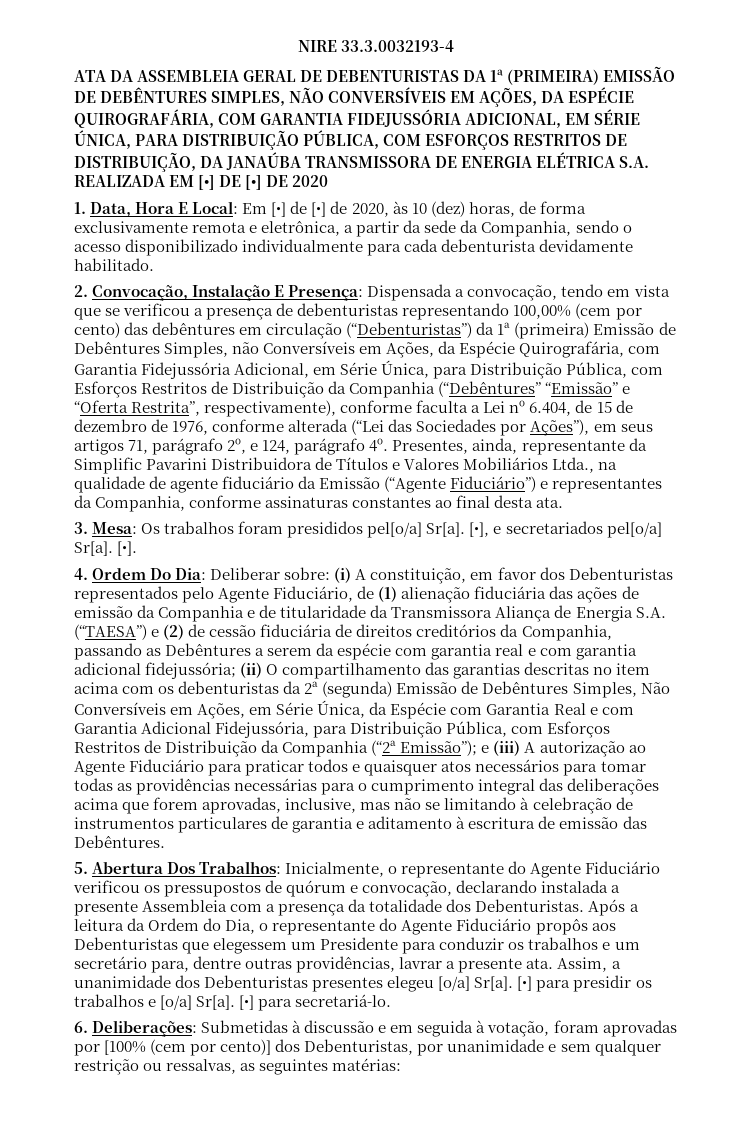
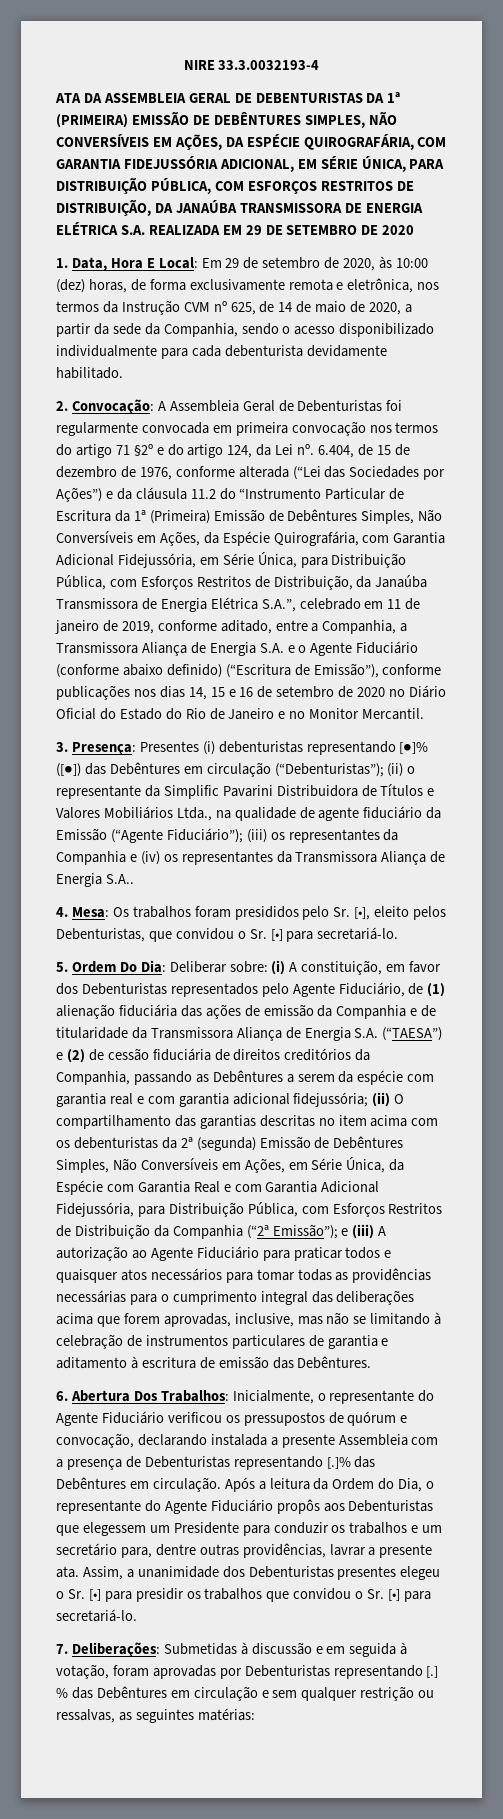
- ATA DA ASSEMBLEIA GERAL DE DEBENTURISTAS DA 1ª (PRIMEIRA) EMISSÃO DE DEBÊNTURES SIMPLES, NÃO CONVERSÍVEIS EM AÇÕES, DA ESPÉCIE QUIROGRAFÁRIA, COM GARANTIA FIDEJUSSÓRIA ADICIONAL, EM SÉRIE ÚNICA, PARA DISTRIBUIÇÃO PÚBLICA, COM ESFORÇOS RESTRITOS DE DISTRIBUIÇÃO, DA JANAÚBA TRANSMISSORA DE ENERGIA ELÉTRICA S.A. REALIZADA EM [•] DE [•] DE 2020
+ ATA DA ASSEMBLEIA GERAL DE DEBENTURISTAS DA 1ª (PRIMEIRA) EMISSÃO DE DEBÊNTURES SIMPLES, NÃO CONVERSÍVEIS EM AÇÕES, DA ESPÉCIE QUIROGRAFÁRIA, COM GARANTIA FIDEJUSSÓRIA ADICIONAL, EM SÉRIE ÚNICA, PARA DISTRIBUIÇÃO PÚBLICA, COM ESFORÇOS RESTRITOS DE DISTRIBUIÇÃO, DA JANAÚBA TRANSMISSORA DE ENERGIA ELÉTRICA S.A. REALIZADA EM 29 DE SETEMBRO DE 2020
- 1. Data, Hora E Local: Em [•] de [•] de 2020, às 10 (dez) horas, de forma exclusivamente remota e eletrônica, a partir da sede da Companhia, sendo o acesso disponibilizado individualmente para cada debenturista devidamente habilitado.
+ 1. Data, Hora E Local: Em 29 de setembro de 2020, às 10:00 (dez) horas, de forma exclusivamente remota e eletrônica, nos termos da Instrução CVM nº 625, de 14 de maio de 2020, a partir da sede da Companhia, sendo o acesso disponibilizado individualmente para cada debenturista devidamente habilitado.
- 2. Convocação, Instalação E Presença: Dispensada a convocação, tendo em vista que se verificou a presença de debenturistas representando 100,00% (cem por cento) das debêntures em circulação (“Debenturistas”) da 1ª (primeira) Emissão de Debêntures Simples, não Conversíveis em Ações, da Espécie Quirografária, com Garantia Fidejussória Adicional, em Série Única, para Distribuição Pública, com Esforços Restritos de Distribuição da Companhia (“Debêntures” “Emissão” e “Oferta Restrita”, respectivamente), conforme faculta a Lei nº 6.404, de 15 de dezembro de 1976, conforme alterada (“Lei das Sociedades por Ações”), em seus artigos 71, parágrafo 2º, e 124, parágrafo 4º. Presentes, ainda, representante da Simplific Pavarini Distribuidora de Títulos e Valores Mobiliários Ltda., na qualidade de agente fiduciário da Emissão (“Agente Fiduciário”) e representantes da Companhia, conforme assinaturas constantes ao final desta ata.
- 3. Mesa:
+ 2. Convocação: A Assembleia Geral de Debenturistas foi regularmente convocada em primeira convocação nos termos do artigo 71 §2º e do artigo 124, da Lei nº. 6.404, de 15 de dezembro de 1976, conforme alterada (“Lei das Sociedades por Ações”) e da cláusula 11.2 do “Instrumento Particular de Escritura da 1ª (Primeira) Emissão de Debêntures Simples, Não Conversíveis em Ações, da Espécie Quirografária, com Garantia Adicional Fidejussória, em Série Única, para Distribuição Pública, com Esforços Restritos de Distribuição, da Janaúba Transmissora de Energia Elétrica S.A.”, celebrado em 11 de janeiro de 2019, conforme aditado, entre a Companhia, a Transmissora Aliança de Energia S.A. e o Agente Fiduciário (conforme abaixo definido) (“Escritura de Emissão”), conforme publicações nos dias 14, 15 e 16 de setembro de 2020 no Diário Oficial do Estado do Rio de Janeiro e no Monitor Mercantil.
+ 3. Presença: Presentes (i) debenturistas representando [●]% ([●]) das Debêntures em circulação (“Debenturistas”); (ii) o representante da Simplific Pavarini Distribuidora de Títulos e Valores Mobiliários Ltda., na qualidade de agente fiduciário da Emissão (“Agente Fiduciário”); (iii) os representantes da Companhia e (iv) os representantes da Transmissora Aliança de Energia S.A..
+ 4. Mesa:
- Os trabalhos foram presididos pel[o/a] Sr[a]. [•], e secretariados pel[o/a] Sr[a]. [•].
- 4. Ordem Do Dia:
+ Os trabalhos foram presididos pelo Sr. [•], eleito pelos Debenturistas, que convidou o Sr. [•] para secretariá-lo.
+ 5. Ordem Do Dia:
- 5. Abertura Dos Trabalhos: Inicialmente, o representante do Agente Fiduciário verificou os pressupostos de quórum e convocação, declarando instalada a presente Assembleia com a presença da totalidade dos Debenturistas.
+ 6. Abertura Dos Trabalhos: Inicialmente, o representante do Agente Fiduciário verificou os pressupostos de quórum e convocação, declarando instalada a presente Assembleia com a presença de Debenturistas representando [.]% das Debêntures em circulação.
- Assim, a unanimidade dos Debenturistas presentes elegeu [o/a] Sr[a]. [•] para presidir os trabalhos e [o/a] Sr[a]. [•] para secretariá-lo.
- 6. Deliberações: Submetidas à discussão e em seguida à votação, foram aprovadas por [100% (cem por cento)] dos Debenturistas, por unanimidade e sem qualquer restrição ou ressalvas, as seguintes matérias:
+ Assim, a unanimidade dos Debenturistas presentes elegeu o Sr. [•] para presidir os trabalhos que convidou o Sr. [•] para secretariá-lo.
+ 7. Deliberações: Submetidas à discussão e em seguida à votação, foram aprovadas por Debenturistas representando [.] % das Debêntures em circulação e sem qualquer restrição ou ressalvas, as seguintes matérias:

